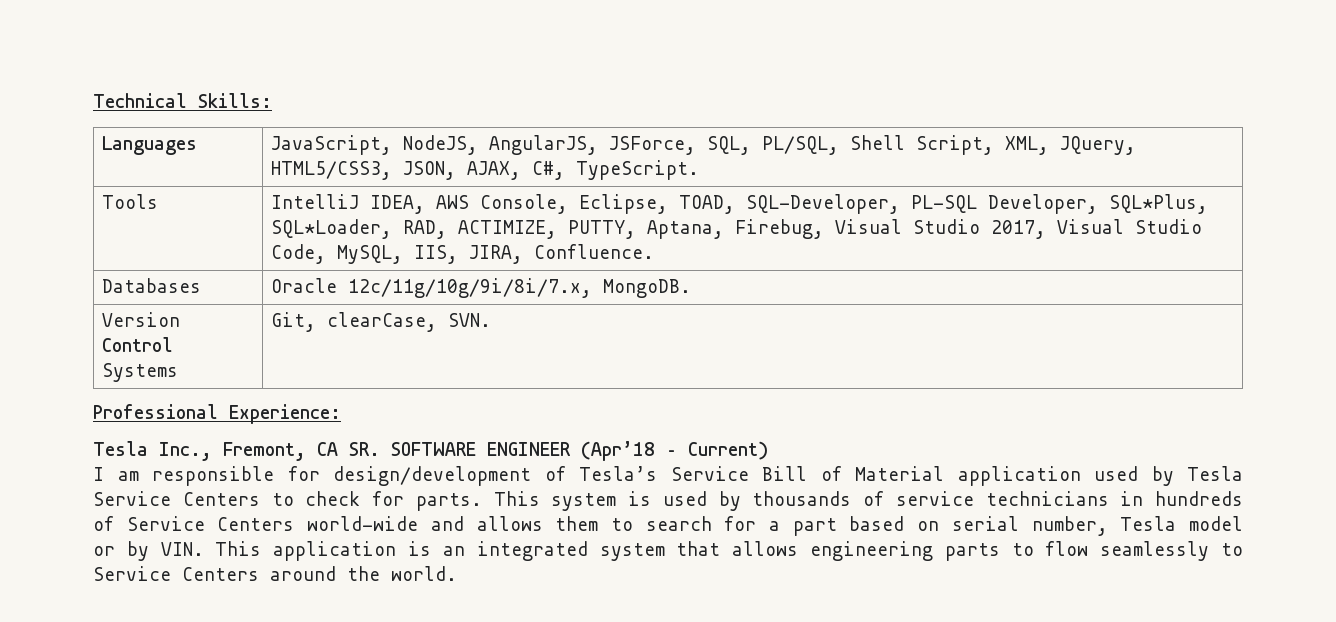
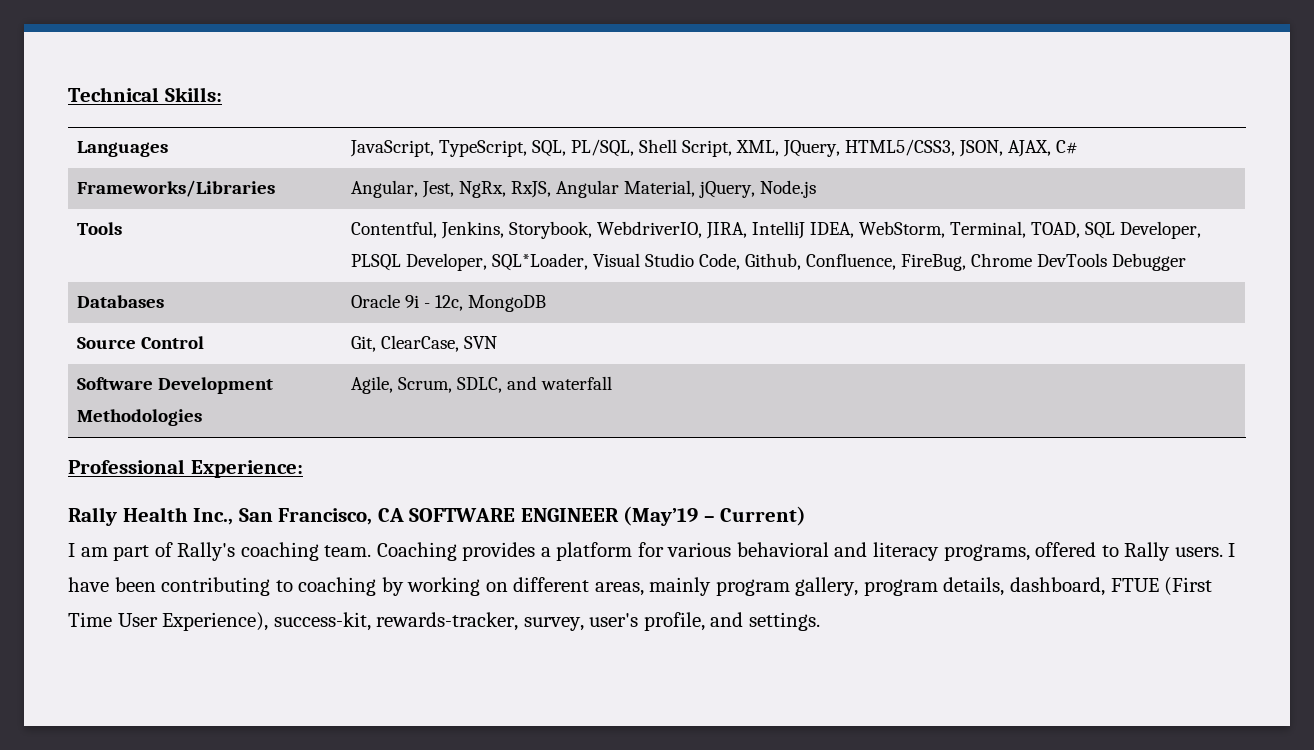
- Languages | JavaScript, NodeJS, AngularJS, JSForce, SQL, PL/SQL, Shell Script, XML, JQuery, HTML5/CSS3, JSON, AJAX, C#, TypeScript.
- Tools | IntelliJ IDEA, AWS Console, Eclipse, TOAD, SQL-Developer, PL-SQL Developer, SQL*Plus, SQL*Loader, RAD, ACTIMIZE, PUTTY, Aptana, Firebug, Visual Studio 2017, Visual Studio Code, MySQL, IIS, JIRA, Confluence.
- Databases | Oracle 12c/11g/10g/9i/8i/7.x, MongoDB.
- Version Control Systems | Git, clearCase, SVN.
+ Languages | JavaScript, TypeScript, SQL, PL/SQL, Shell Script, XML, JQuery, HTML5/CSS3, JSON, AJAX, C#
+ Frameworks/Libraries | Angular, Jest, NgRx, RxJS, Angular Material, jQuery, Node.js
+ Tools | Contentful, Jenkins, Storybook, WebdriverIO, JIRA, IntelliJ IDEA, WebStorm, Terminal, TOAD, SQL Developer, PLSQL Developer, SQL*Loader, Visual Studio Code, Github, Confluence, FireBug, Chrome DevTools Debugger
+ Databases | Oracle 9i - 12c, MongoDB
+ Source Control | Git, ClearCase, SVN
+ Software Development Methodologies | Agile, Scrum, SDLC, and waterfall
  Professional Experience:
- Tesla Inc., Fremont, CA SR. SOFTWARE ENGINEER (Apr’18 – Current)
+ Rally Health Inc., San Francisco, CA SOFTWARE ENGINEER (May’19 – Current)
- I am responsible for design/development of Tesla’s Service Bill of Material application used by Tesla Service Centers to check for parts. This system is used by thousands of service technicians in hundreds of Service Centers world-wide and allows them to search for a part based on serial number, Tesla model or by VIN. This application is an integrated system that allows engineering parts to flow seamlessly to Service Centers around the world.
+ I am part of Rally's coaching team. Coaching provides a platform for various behavioral and literacy programs, offered to Rally users. I have been contributing to coaching by working on different areas, mainly program gallery, program details, dashboard, FTUE (First Time User Experience), success-kit, rewards-tracker, survey, user's profile, and settings.

